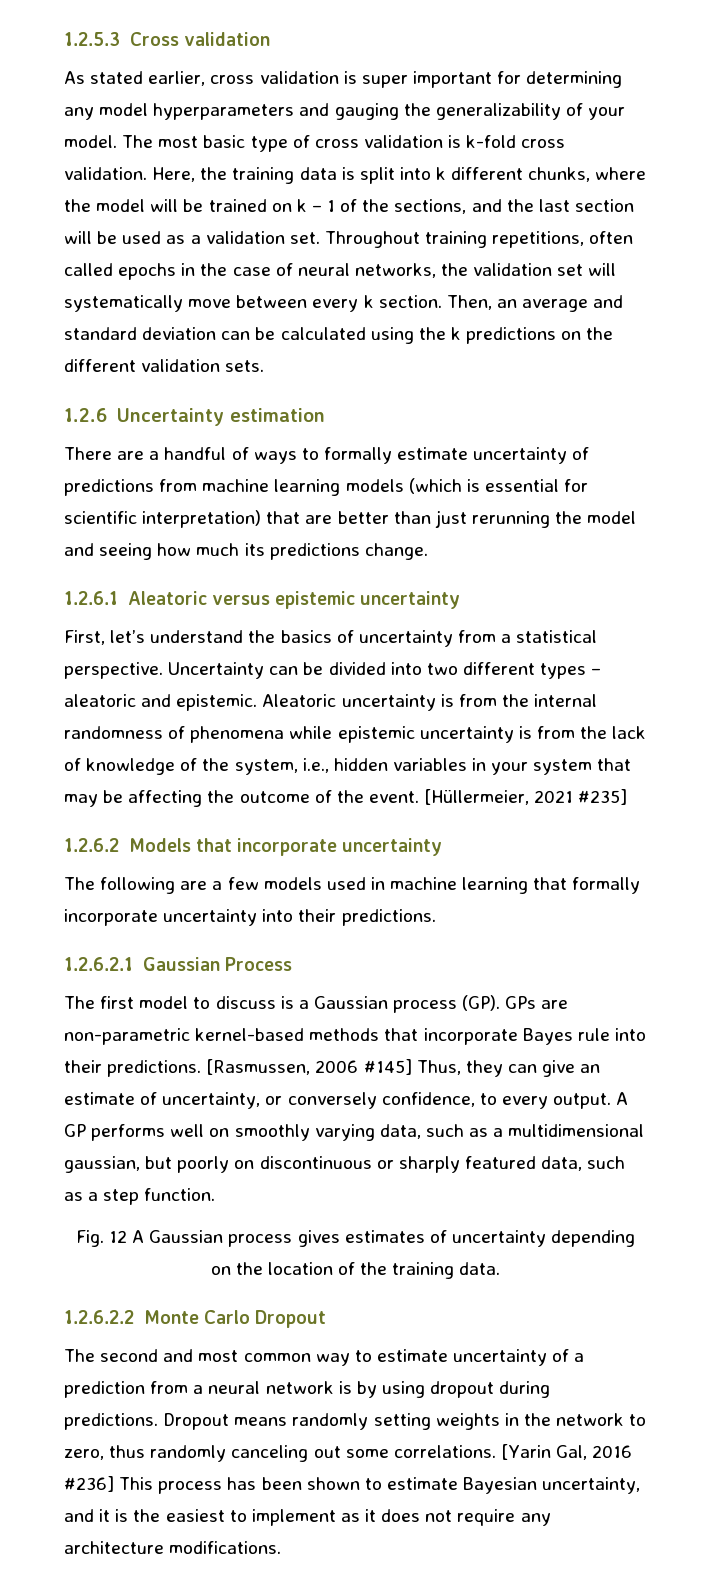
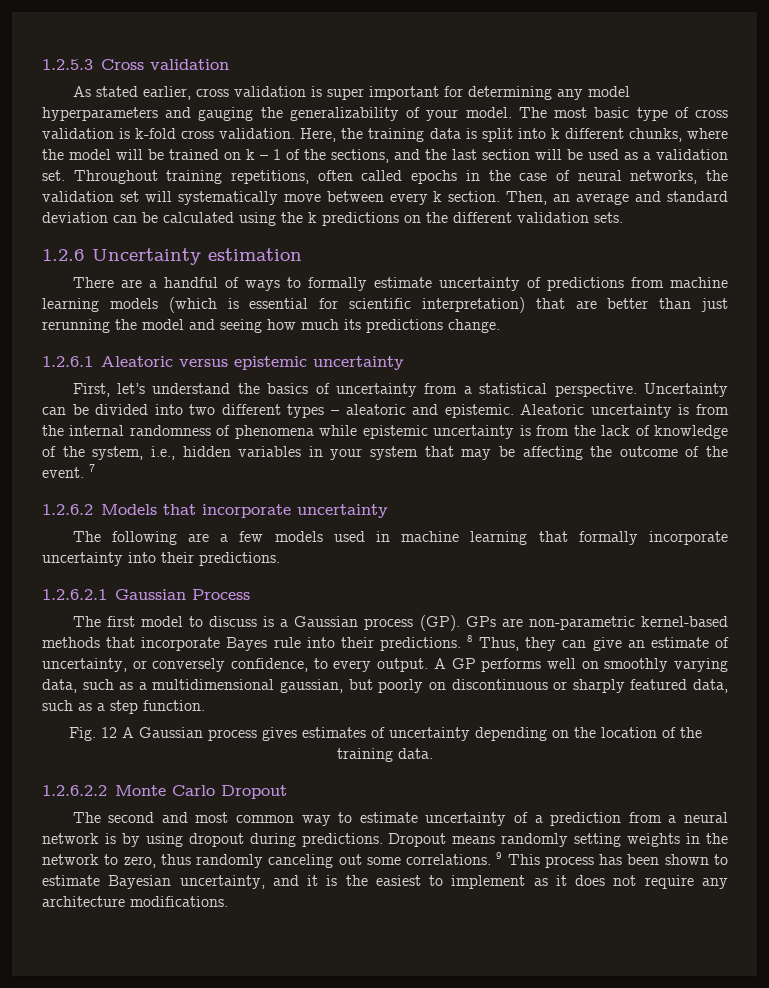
- [Hüllermeier, 2021 #235]
+ 7
- [Rasmussen, 2006 #145] Thus, they can give an estimate of uncertainty, or conversely confidence, to every output.
+ 8 Thus, they can give an estimate of uncertainty, or conversely confidence, to every output.
- [Yarin Gal, 2016 #236] This process has been shown to estimate Bayesian uncertainty, and it is the easiest to implement as it does not require any architecture modifications.
+ 9 This process has been shown to estimate Bayesian uncertainty, and it is the easiest to implement as it does not require any architecture modifications.

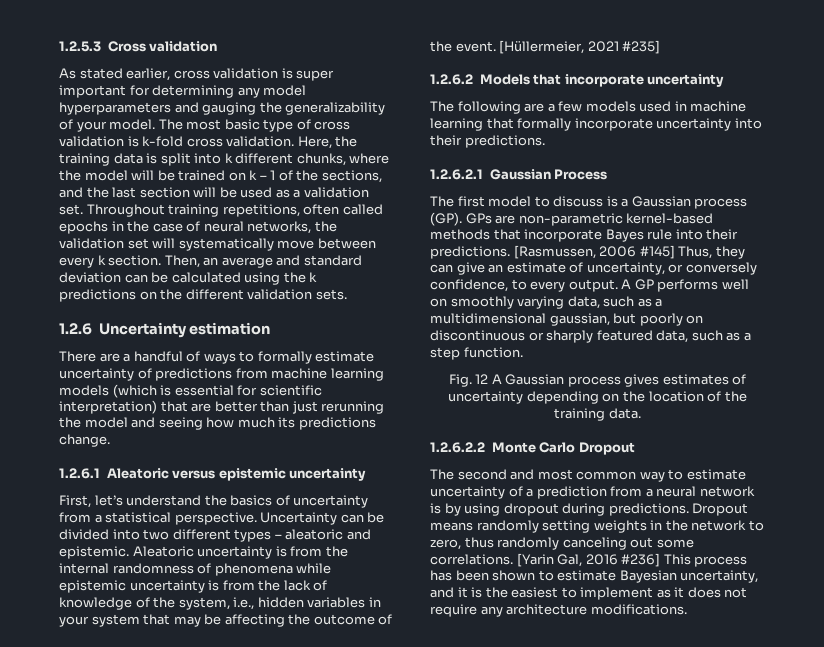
- 7
+ [Hüllermeier, 2021 #235]
- 8 Thus, they can give an estimate of uncertainty, or conversely confidence, to every output.
+ [Rasmussen, 2006 #145] Thus, they can give an estimate of uncertainty, or conversely confidence, to every output.
- 9 This process has been shown to estimate Bayesian uncertainty, and it is the easiest to implement as it does not require any architecture modifications.
+ [Yarin Gal, 2016 #236] This process has been shown to estimate Bayesian uncertainty, and it is the easiest to implement as it does not require any architecture modifications.

